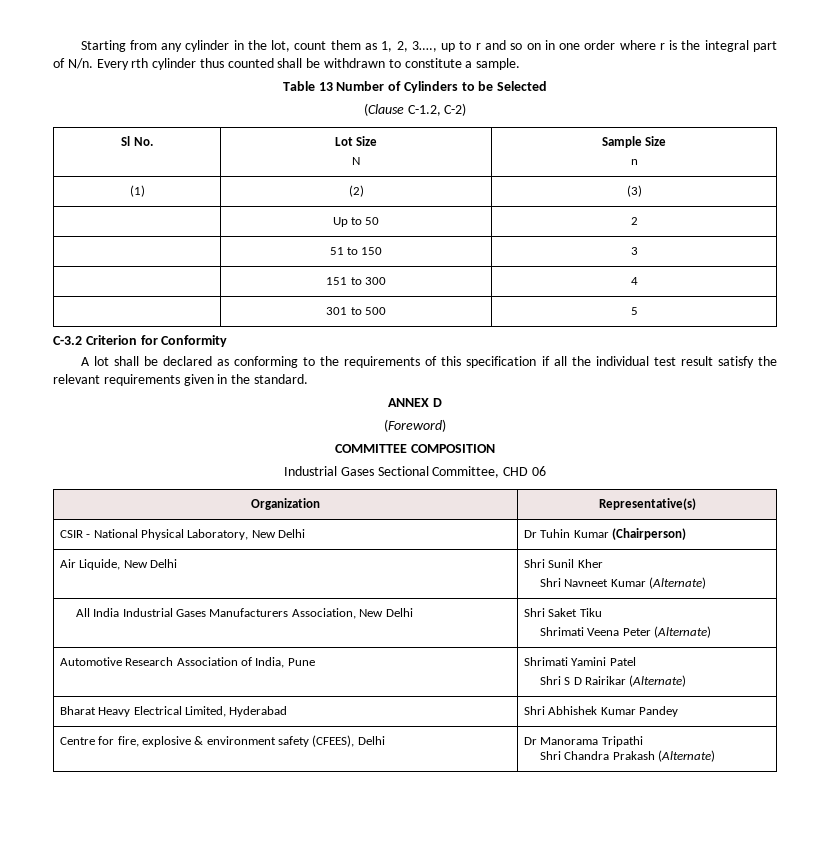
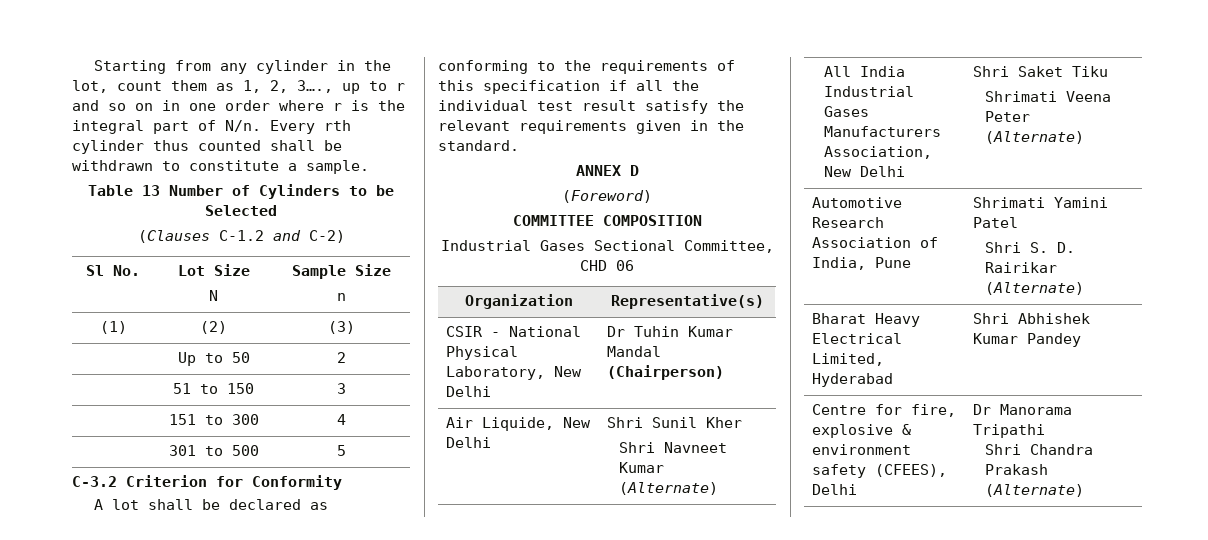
- (Clause C-1.2, C-2)
+ (Clauses C-1.2 and C-2)
- CSIR - National Physical Laboratory, New Delhi | Dr Tuhin Kumar (Chairperson)
+ CSIR - National Physical Laboratory, New Delhi | Dr Tuhin Kumar Mandal (Chairperson)
  Automotive Research Association of India, Pune | Shrimati Yamini Patel
- Shri S D Rairikar (Alternate)
+ Shri S. D. Rairikar (Alternate)

